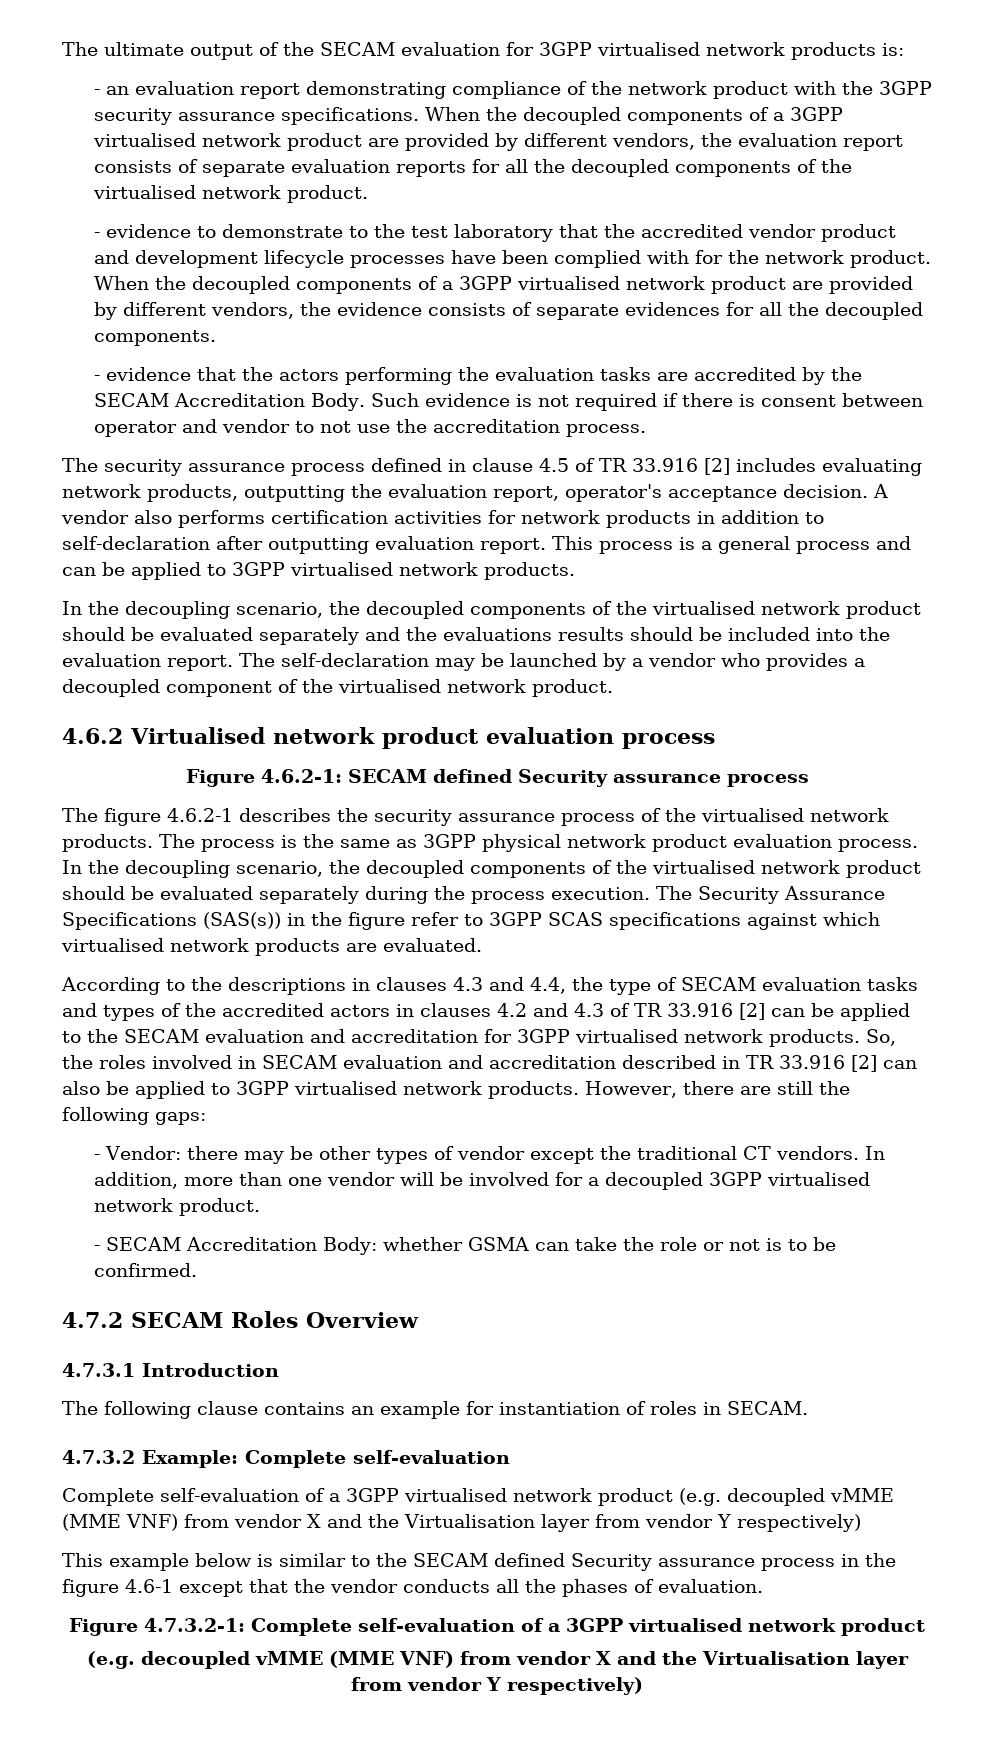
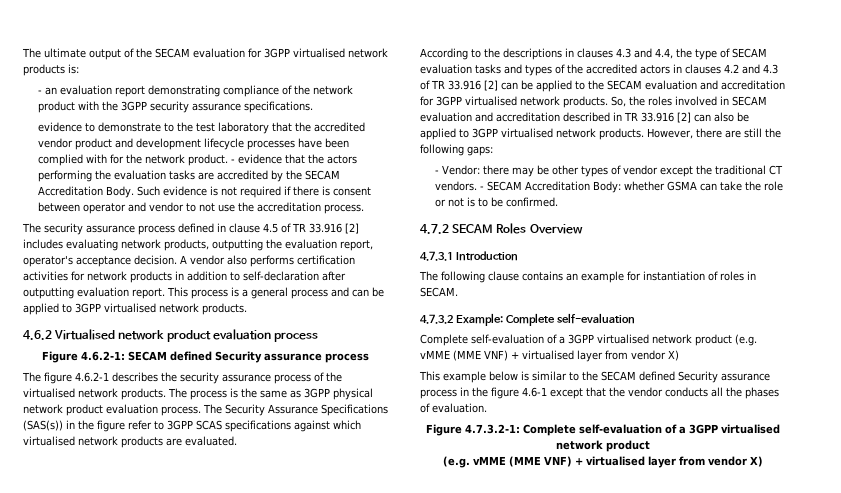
- - an evaluation report demonstrating compliance of the network product with the 3GPP security assurance specifications. When the decoupled components of a 3GPP virtualised network product are provided by different vendors, the evaluation report consists of separate evaluation reports for all the decoupled components of the virtualised network product.
- - evidence to demonstrate to the test laboratory that the accredited vendor product and development lifecycle processes have been complied with for the network product. When the decoupled components of a 3GPP virtualised network product are provided by different vendors, the evidence consists of separate evidences for all the decoupled components.
- - evidence that the actors performing the evaluation tasks are accredited by the SECAM Accreditation Body.
+ - an evaluation report demonstrating compliance of the network product with the 3GPP security assurance specifications.
+ evidence to demonstrate to the test laboratory that the accredited vendor product and development lifecycle processes have been complied with for the network product. - evidence that the actors performing the evaluation tasks are accredited by the SECAM Accreditation Body.
- In the decoupling scenario, the decoupled components of the virtualised network product should be evaluated separately and the evaluations results should be included into the evaluation report. The self-declaration may be launched by a vendor who provides a decoupled component of the virtualised network product.
- In the decoupling scenario, the decoupled components of the virtualised network product should be evaluated separately during the process execution.
- - Vendor: there may be other types of vendor except the traditional CT vendors. In addition, more than one vendor will be involved for a decoupled 3GPP virtualised network product.
- - SECAM Accreditation Body: whether GSMA can take the role or not is to be confirmed.
+ - Vendor: there may be other types of vendor except the traditional CT vendors. - SECAM Accreditation Body: whether GSMA can take the role or not is to be confirmed.
- Complete self-evaluation of a 3GPP virtualised network product (e.g. decoupled vMME (MME VNF) from vendor X and the Virtualisation layer from vendor Y respectively)
+ Complete self-evaluation of a 3GPP virtualised network product (e.g. vMME (MME VNF) + virtualised layer from vendor X)
  Figure 4.7.3.2-1: Complete self-evaluation of a 3GPP virtualised network product
- (e.g. decoupled vMME (MME VNF) from vendor X and the Virtualisation layer from vendor Y respectively)
+ (e.g. vMME (MME VNF) + virtualised layer from vendor X)

